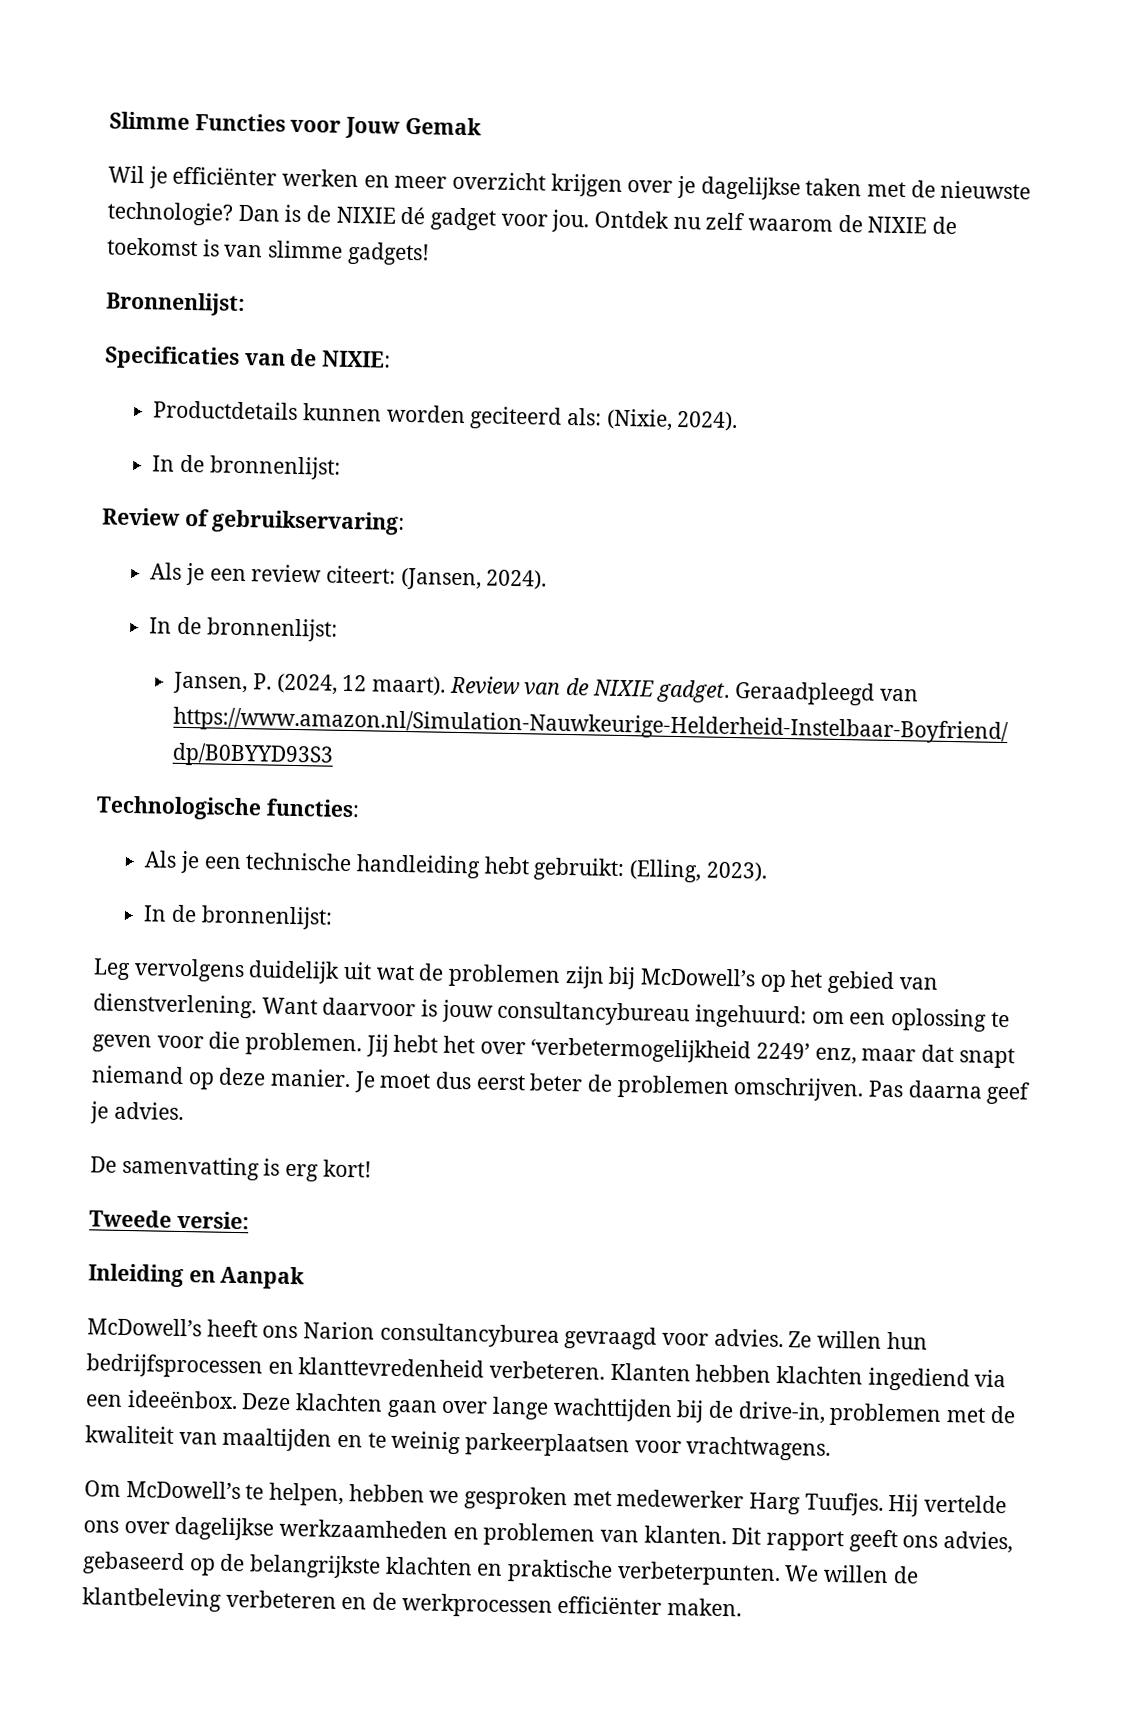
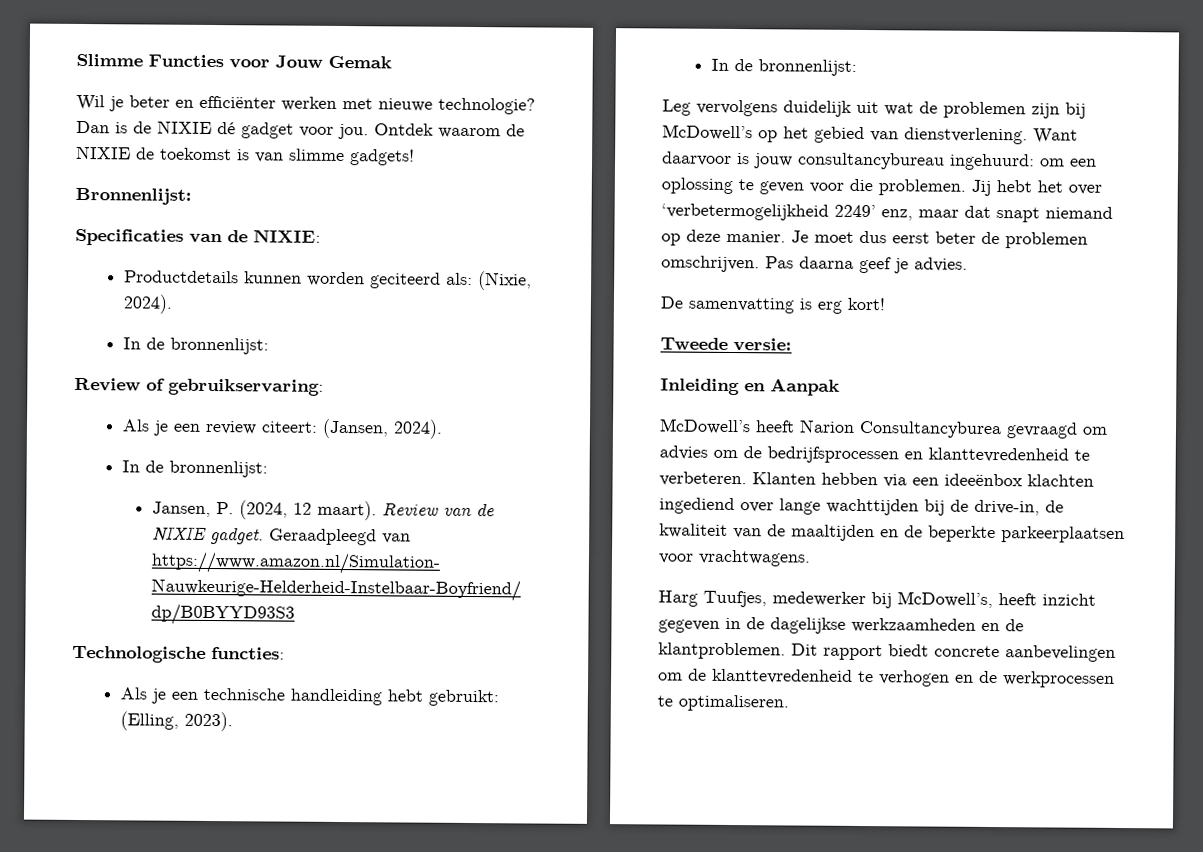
- Wil je efficiënter werken en meer overzicht krijgen over je dagelijkse taken met de nieuwste technologie?
+ Wil je beter en efficiënter werken met nieuwe technologie?
- Ontdek nu zelf waarom de NIXIE de toekomst is van slimme gadgets!
+ Ontdek waarom de NIXIE de toekomst is van slimme gadgets!
- McDowell’s heeft ons Narion consultancyburea gevraagd voor advies. Ze willen hun bedrijfsprocessen en klanttevredenheid verbeteren.
+ McDowell’s heeft Narion Consultancyburea gevraagd om advies om de bedrijfsprocessen en klanttevredenheid te verbeteren.
- Klanten hebben klachten ingediend via een ideeënbox. Deze klachten gaan over lange wachttijden bij de drive-in, problemen met de kwaliteit van maaltijden en te weinig parkeerplaatsen voor vrachtwagens.
+ Klanten hebben via een ideeënbox klachten ingediend over lange wachttijden bij de drive-in, de kwaliteit van de maaltijden en de beperkte parkeerplaatsen voor vrachtwagens.
- Om McDowell’s te helpen, hebben we gesproken met medewerker Harg Tuufjes. Hij vertelde ons over dagelijkse werkzaamheden en problemen van klanten. Dit rapport geeft ons advies, gebaseerd op de belangrijkste klachten en praktische verbeterpunten. We willen de klantbeleving verbeteren en de werkprocessen efficiënter maken.
+ Harg Tuufjes, medewerker bij McDowell’s, heeft inzicht gegeven in de dagelijkse werkzaamheden en de klantproblemen. Dit rapport biedt concrete aanbevelingen om de klanttevredenheid te verhogen en de werkprocessen te optimaliseren.

